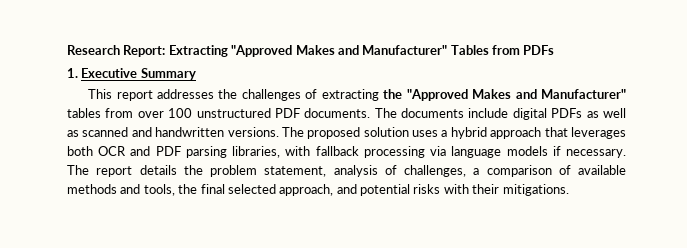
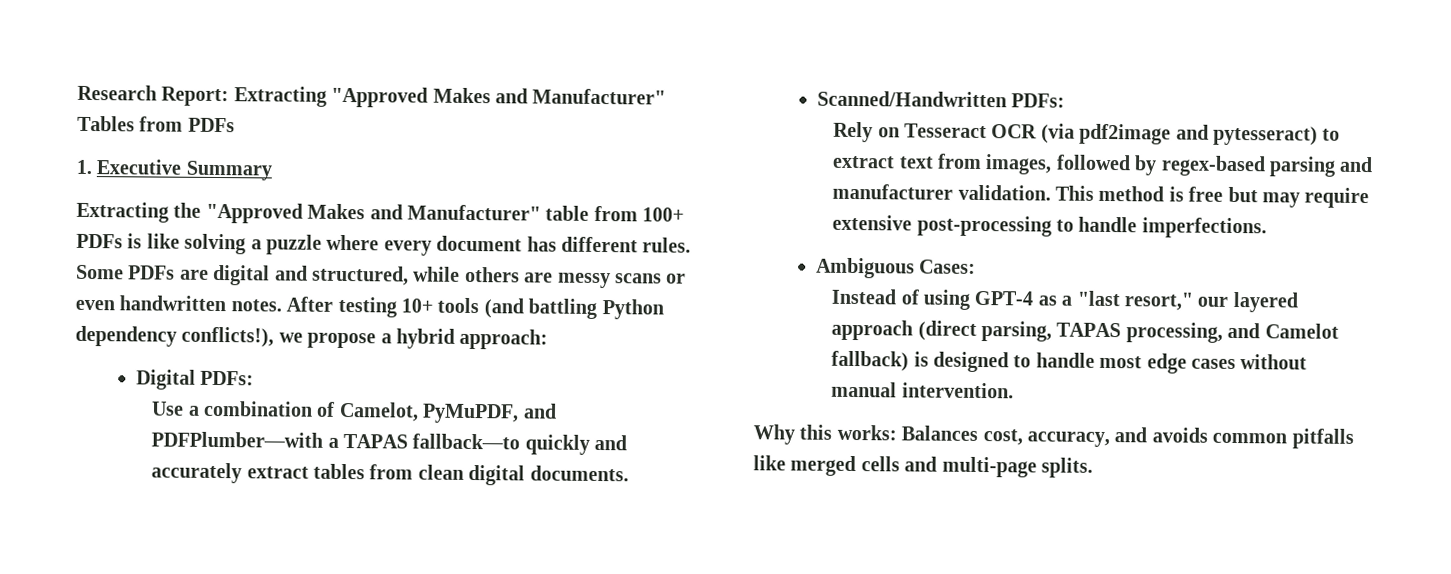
- This report addresses the challenges of extracting the "Approved Makes and Manufacturer" tables from over 100 unstructured PDF documents. The documents include digital PDFs as well as scanned and handwritten versions. The proposed solution uses a hybrid approach that leverages both OCR and PDF parsing libraries, with fallback processing via language models if necessary. The report details the problem statement, analysis of challenges, a comparison of available methods and tools, the final selected approach, and potential risks with their mitigations.
+ Extracting the "Approved Makes and Manufacturer" table from 100+ PDFs is like solving a puzzle where every document has different rules. Some PDFs are digital and structured, while others are messy scans or even handwritten notes. After testing 10+ tools (and battling Python dependency conflicts!), we propose a hybrid approach:
+ Digital PDFs:
+ Use a combination of Camelot, PyMuPDF, and PDFPlumber—with a TAPAS fallback—to quickly and accurately extract tables from clean digital documents.
+ Scanned/Handwritten PDFs:
+ Rely on Tesseract OCR (via pdf2image and pytesseract) to extract text from images, followed by regex-based parsing and manufacturer validation. This method is free but may require extensive post-processing to handle imperfections.
+ Ambiguous Cases:
+ Instead of using GPT-4 as a "last resort," our layered approach (direct parsing, TAPAS processing, and Camelot fallback) is designed to handle most edge cases without manual intervention.
+ Why this works: Balances cost, accuracy, and avoids common pitfalls like merged cells and multi-page splits.

